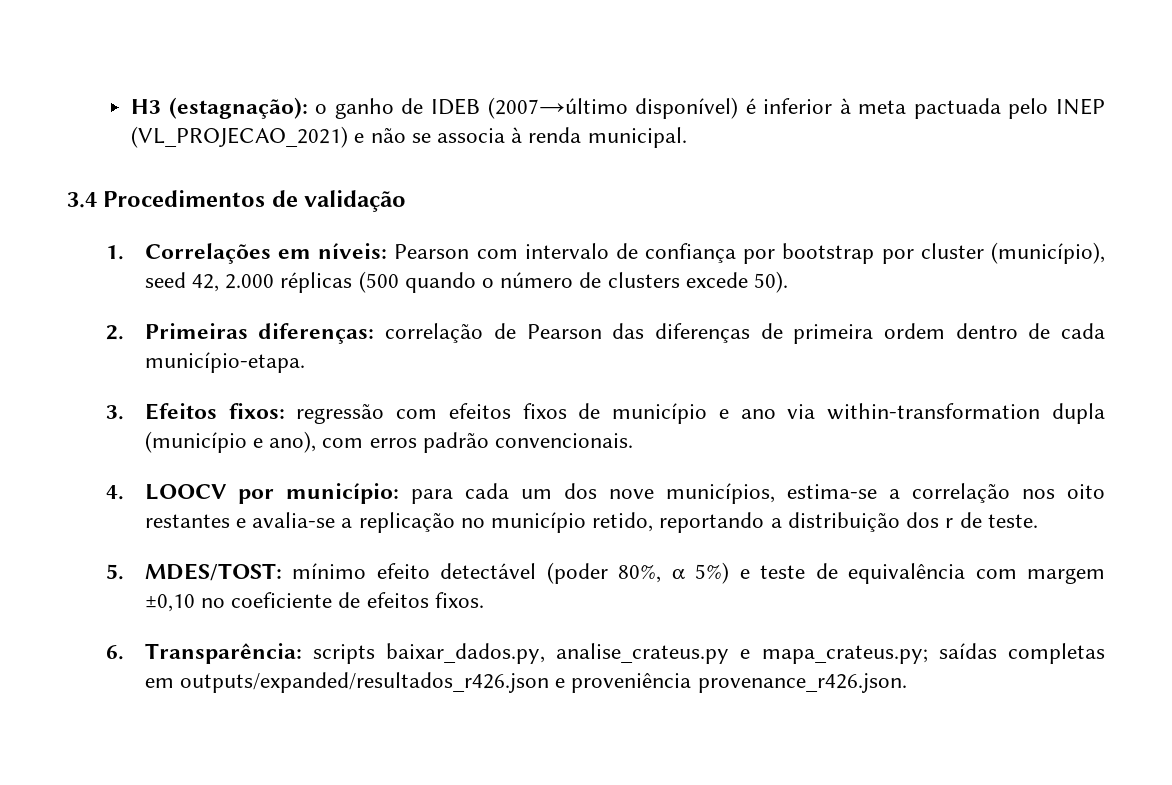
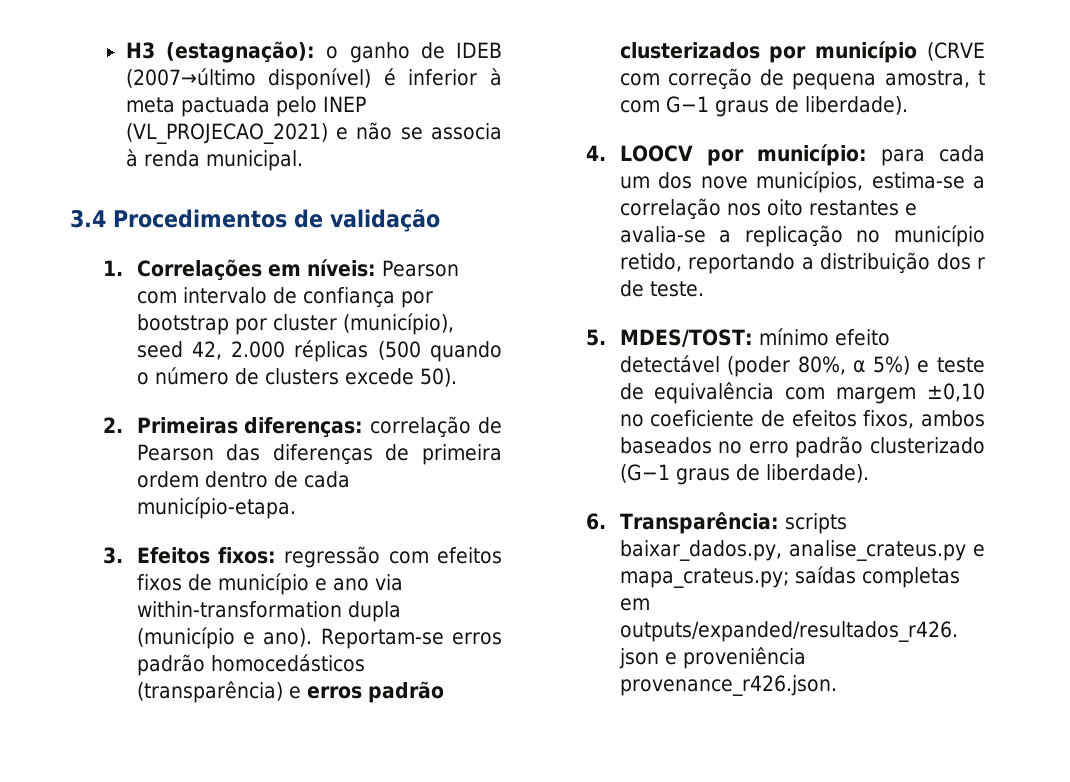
- 3. Efeitos fixos: regressão com efeitos fixos de município e ano via within-transformation dupla (município e ano), com erros padrão convencionais.
+ 3. Efeitos fixos: regressão com efeitos fixos de município e ano via within-transformation dupla (município e ano). Reportam-se erros padrão homocedásticos (transparência) e erros padrão clusterizados por município (CRVE com correção de pequena amostra, t com G−1 graus de liberdade).
- 5. MDES/TOST: mínimo efeito detectável (poder 80%, α 5%) e teste de equivalência com margem ±0,10 no coeficiente de efeitos fixos.
+ 5. MDES/TOST: mínimo efeito detectável (poder 80%, α 5%) e teste de equivalência com margem ±0,10 no coeficiente de efeitos fixos, ambos baseados no erro padrão clusterizado (G−1 graus de liberdade).

